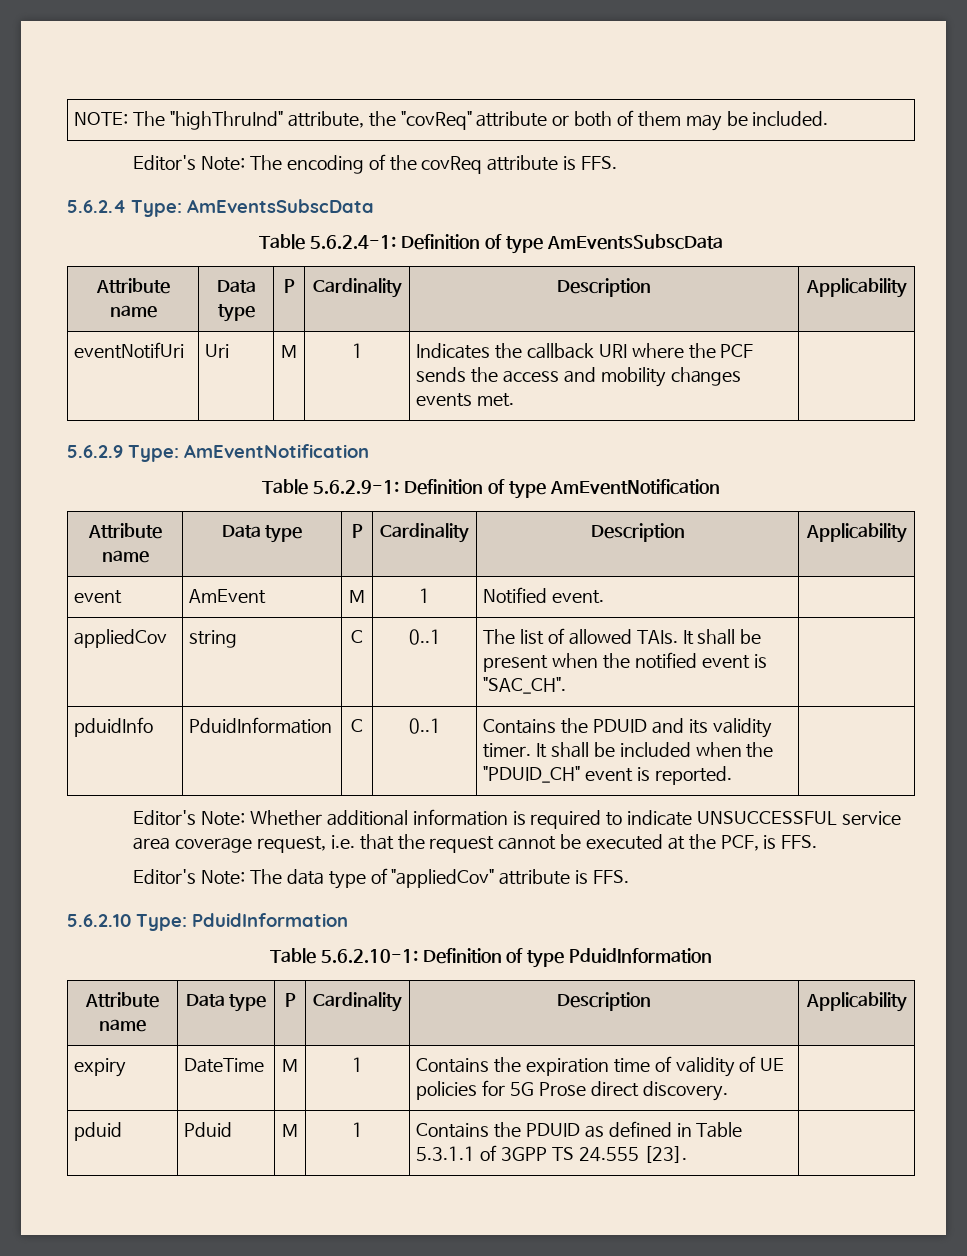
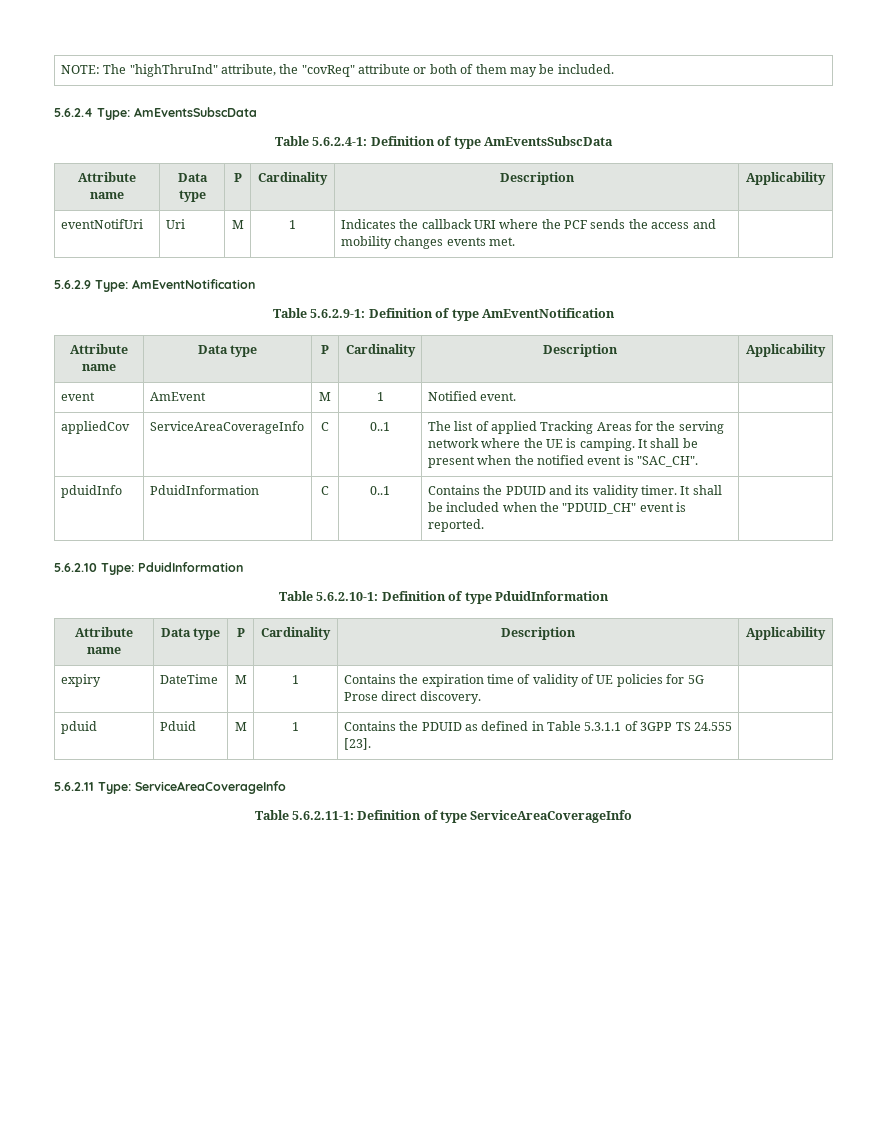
- Editor's Note: The encoding of the covReq attribute is FFS.
- appliedCov | string | C | 0..1 | The list of allowed TAIs. It shall be present when the notified event is "SAC_CH". |
+ appliedCov | ServiceAreaCoverageInfo | C | 0..1 | The list of applied Tracking Areas for the serving network where the UE is camping. It shall be present when the notified event is "SAC_CH". |
- Editor's Note: Whether additional information is required to indicate UNSUCCESSFUL service area coverage request, i.e. that the request cannot be executed at the PCF, is FFS.
- Editor's Note: The data type of "appliedCov" attribute is FFS.
+ 5.6.2.11 Type: ServiceAreaCoverageInfo
+ Table 5.6.2.11-1: Definition of type ServiceAreaCoverageInfo

